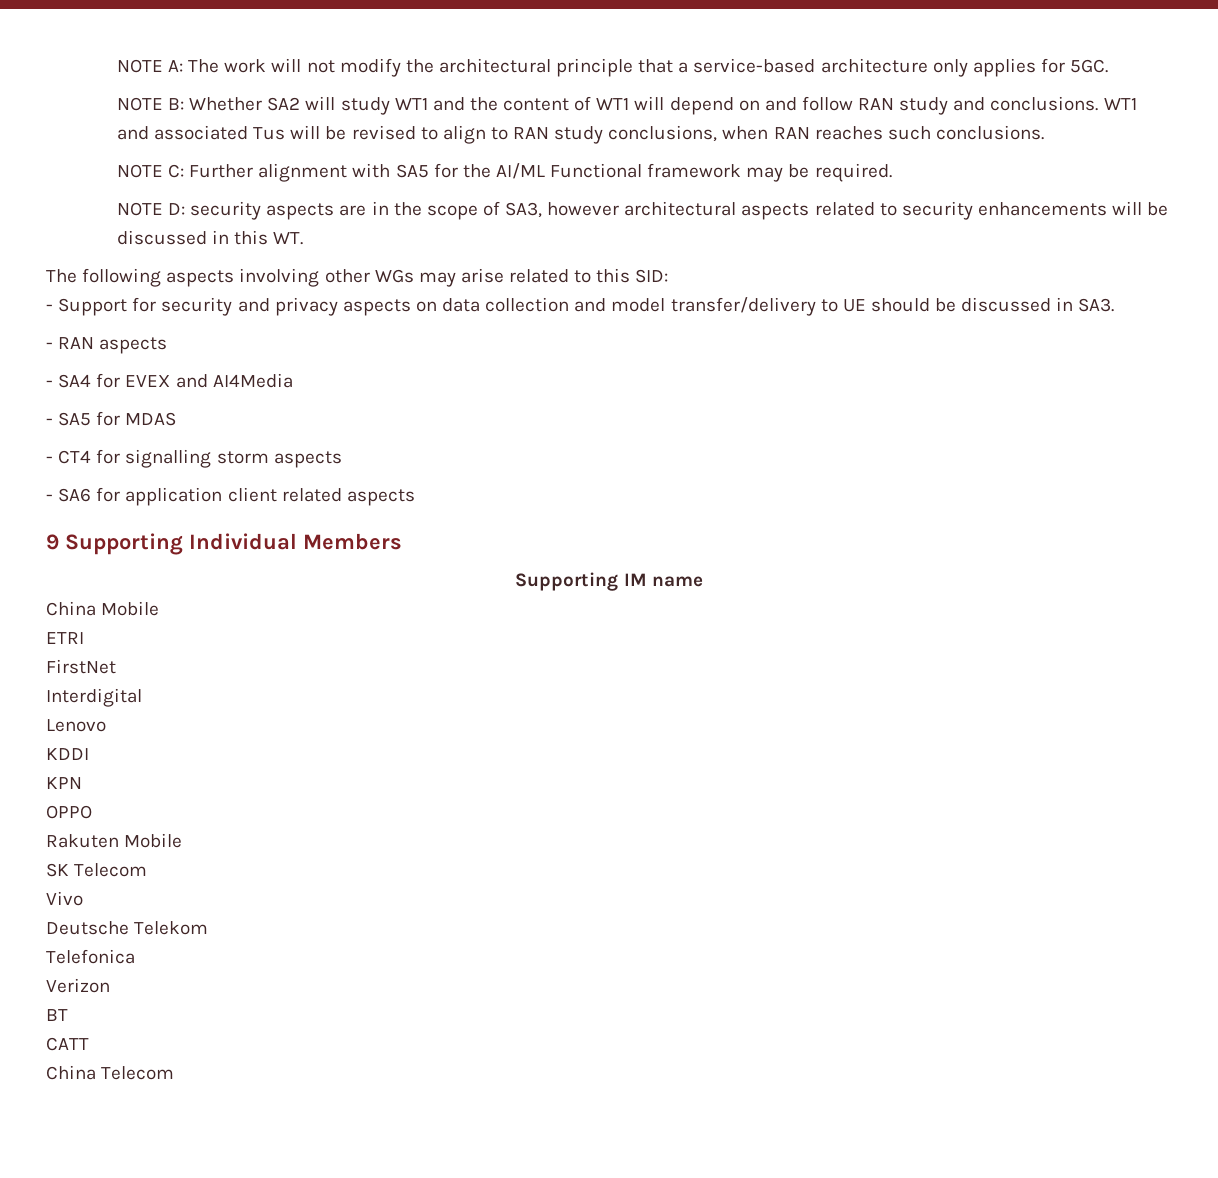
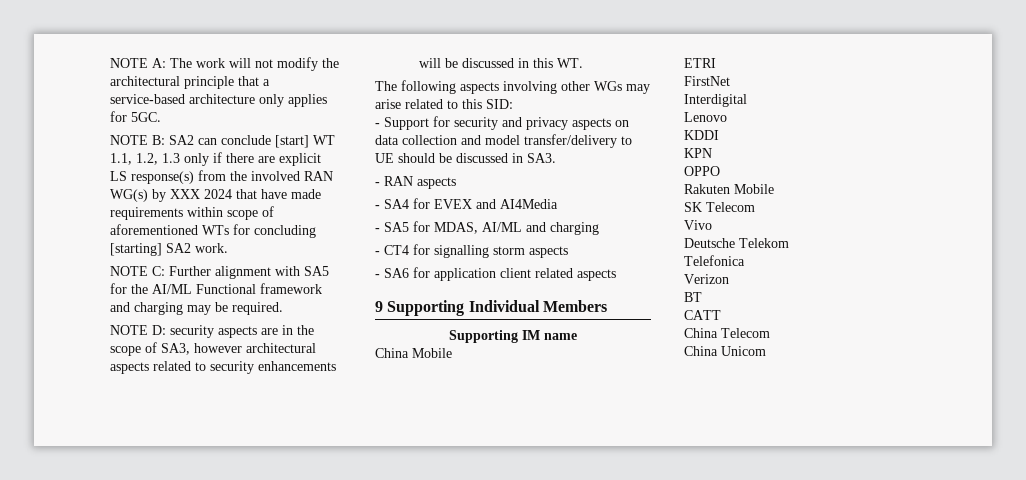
- NOTE B: Whether SA2 will study WT1 and the content of WT1 will depend on and follow RAN study and conclusions. WT1 and associated Tus will be revised to align to RAN study conclusions, when RAN reaches such conclusions.
+ NOTE B: SA2 can conclude [start] WT 1.1, 1.2, 1.3 only if there are explicit LS response(s) from the involved RAN WG(s) by XXX 2024 that have made requirements within scope of aforementioned WTs for concluding [starting] SA2 work.
- NOTE C: Further alignment with SA5 for the AI/ML Functional framework may be required.
+ NOTE C: Further alignment with SA5 for the AI/ML Functional framework and charging may be required.
- - SA5 for MDAS
+ - SA5 for MDAS, AI/ML and charging
+ China Unicom

